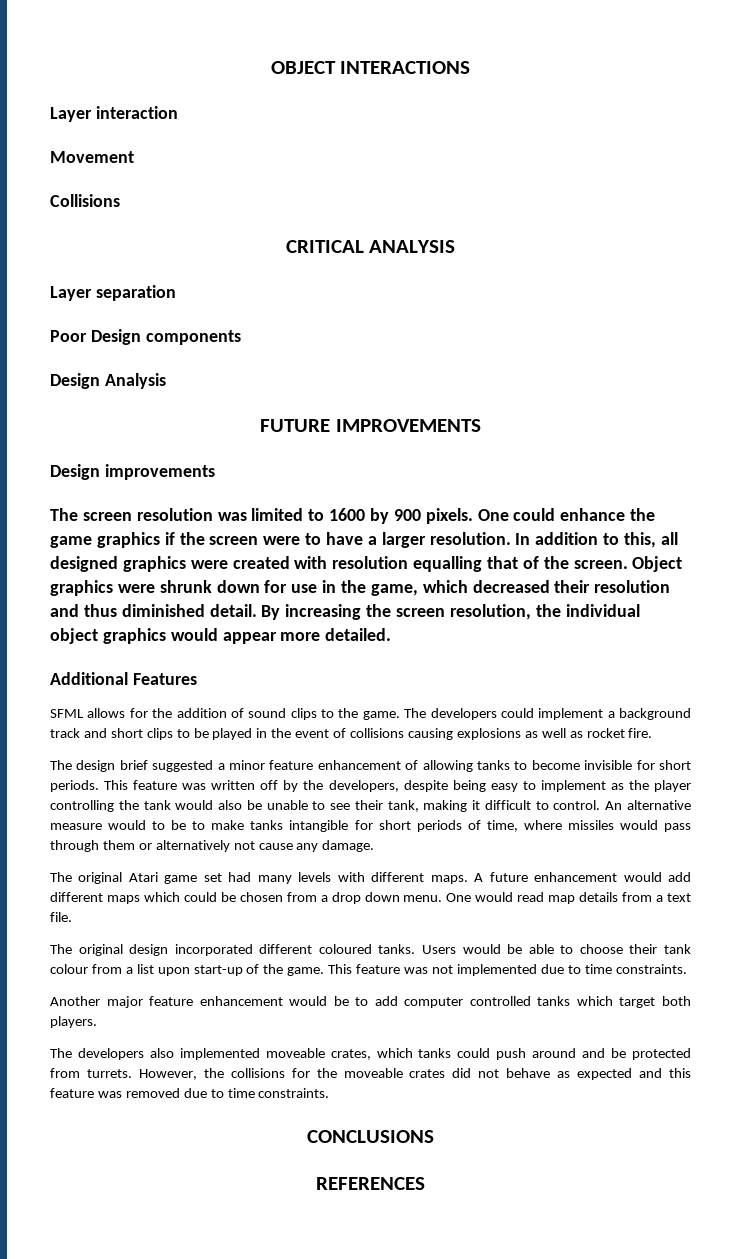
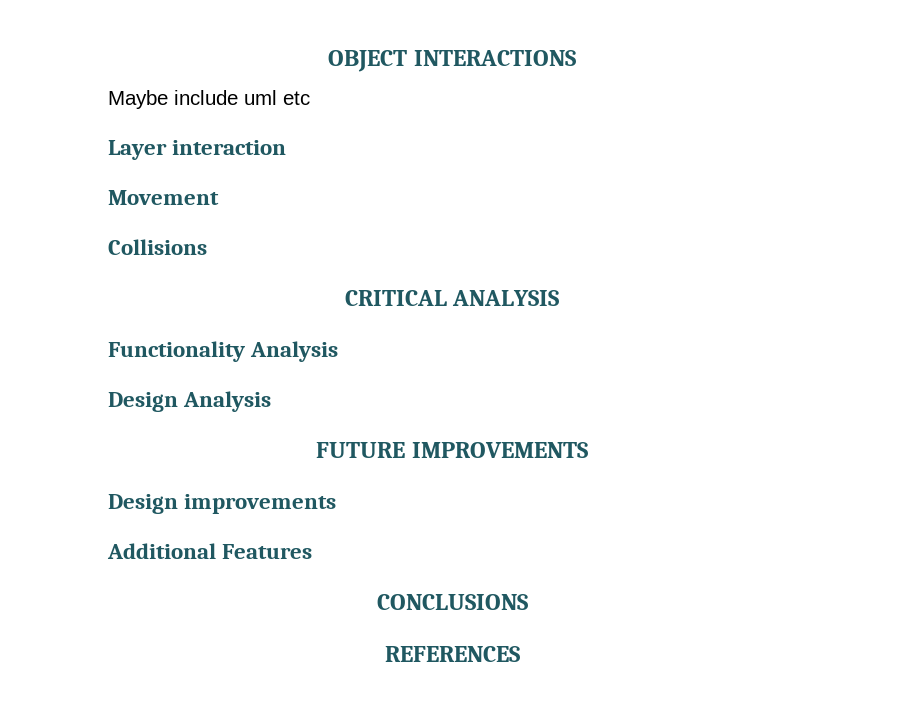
+ Maybe include uml etc
- Layer separation
- Poor Design components
+ Functionality Analysis
- The screen resolution was limited to 1600 by 900 pixels. One could enhance the game graphics if the screen were to have a larger resolution. In addition to this, all designed graphics were created with resolution equalling that of the screen. Object graphics were shrunk down for use in the game, which decreased their resolution and thus diminished detail. By increasing the screen resolution, the individual object graphics would appear more detailed.
  Additional Features
- SFML allows for the addition of sound clips to the game. The developers could implement a background track and short clips to be played in the event of collisions causing explosions as well as rocket fire.
- The design brief suggested a minor feature enhancement of allowing tanks to become invisible for short periods. This feature was written off by the developers, despite being easy to implement as the player controlling the tank would also be unable to see their tank, making it difficult to control. An alternative measure would to be to make tanks intangible for short periods of time, where missiles would pass through them or alternatively not cause any damage.
- The original Atari game set had many levels with different maps. A future enhancement would add different maps which could be chosen from a drop down menu. One would read map details from a text file.
- The original design incorporated different coloured tanks. Users would be able to choose their tank colour from a list upon start-up of the game. This feature was not implemented due to time constraints.
- Another major feature enhancement would be to add computer controlled tanks which target both players.
- The developers also implemented moveable crates, which tanks could push around and be protected from turrets. However, the collisions for the moveable crates did not behave as expected and this feature was removed due to time constraints.

